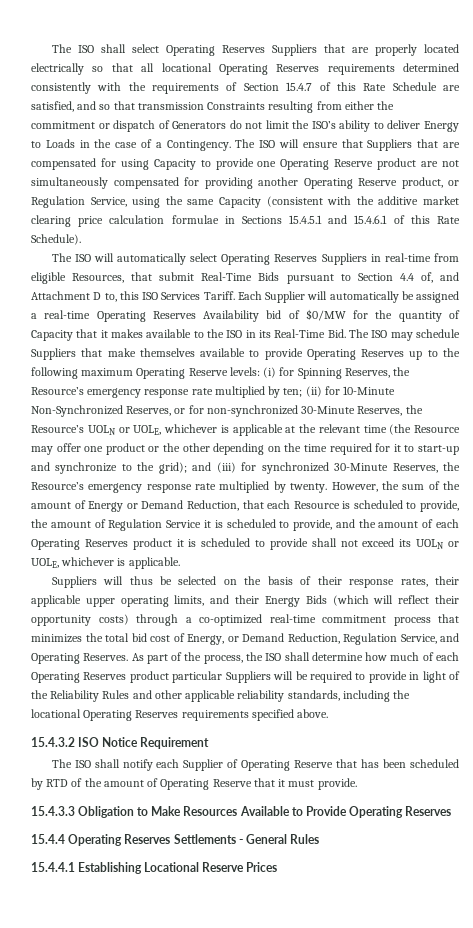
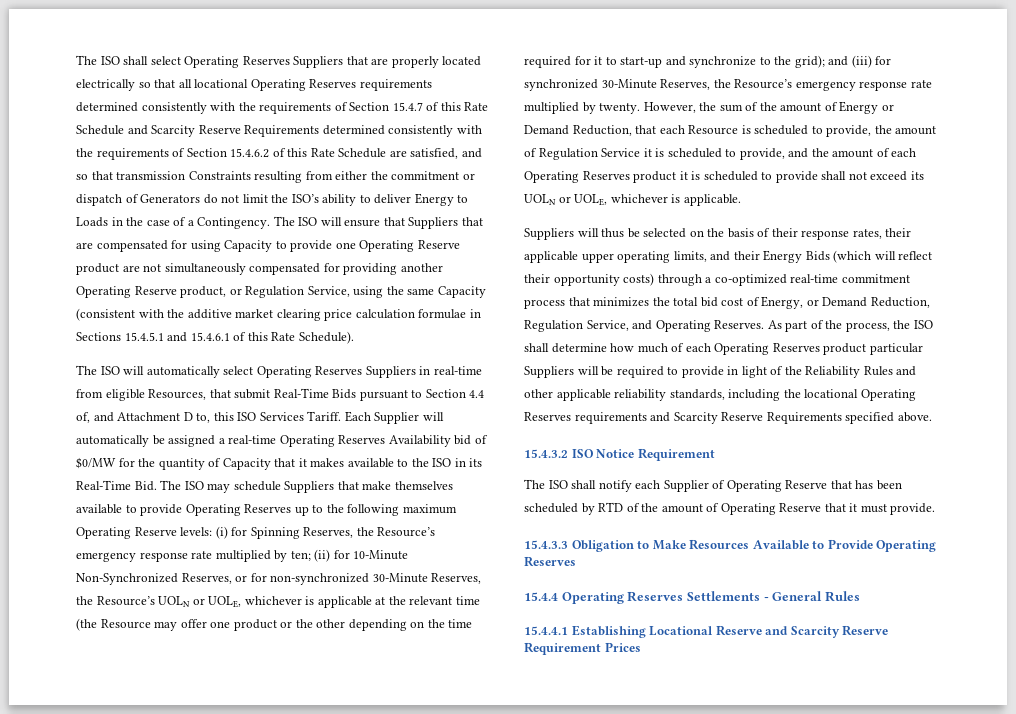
- The ISO shall select Operating Reserves Suppliers that are properly located electrically so that all locational Operating Reserves requirements determined consistently with the requirements of Section 15.4.7 of this Rate Schedule are satisfied, and so that transmission Constraints resulting from either the commitment or dispatch of Generators do not limit the ISO’s ability to deliver Energy to Loads in the case of a Contingency.
+ The ISO shall select Operating Reserves Suppliers that are properly located electrically so that all locational Operating Reserves requirements determined consistently with the requirements of Section 15.4.7 of this Rate Schedule and Scarcity Reserve Requirements determined consistently with the requirements of Section 15.4.6.2 of this Rate Schedule are satisfied, and so that transmission Constraints resulting from either the commitment or dispatch of Generators do not limit the ISO’s ability to deliver Energy to Loads in the case of a Contingency.
- As part of the process, the ISO shall determine how much of each Operating Reserves product particular Suppliers will be required to provide in light of the Reliability Rules and other applicable reliability standards, including the locational Operating Reserves requirements specified above.
+ As part of the process, the ISO shall determine how much of each Operating Reserves product particular Suppliers will be required to provide in light of the Reliability Rules and other applicable reliability standards, including the locational Operating Reserves requirements and Scarcity Reserve Requirements specified above.
- 15.4.4.1 Establishing Locational Reserve Prices
+ 15.4.4.1 Establishing Locational Reserve and Scarcity Reserve Requirement Prices

